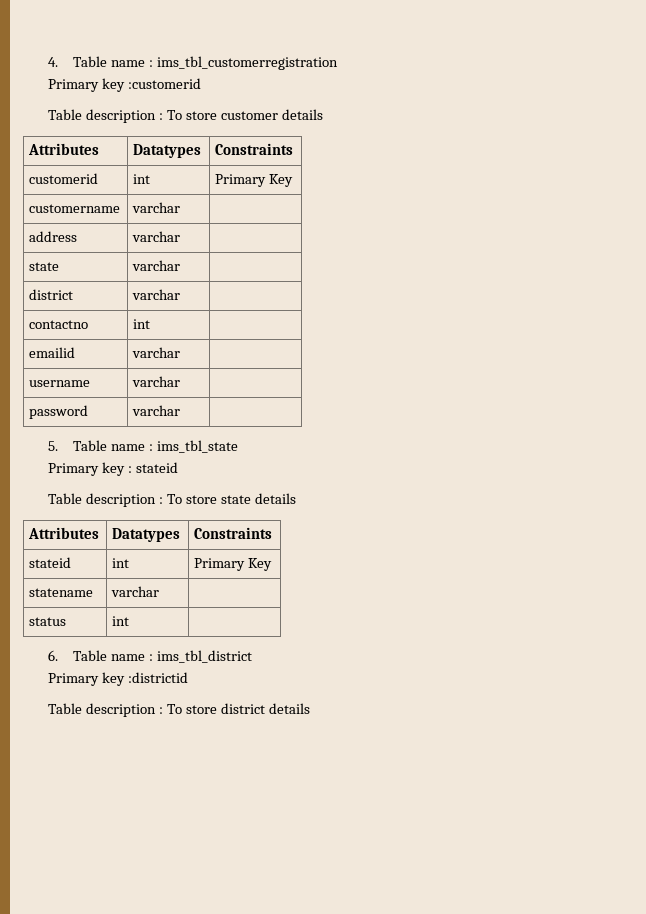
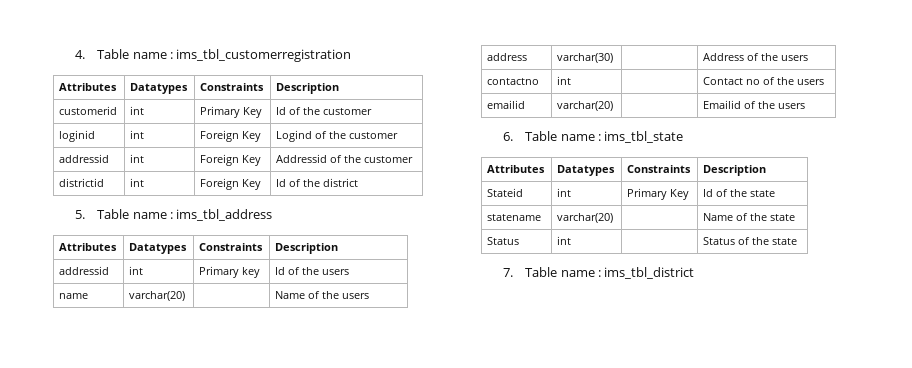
  4. Table name : ims_tbl_customerregistration
- Primary key :customerid
- Table description : To store customer details
- Attributes | Datatypes | Constraints
+ Attributes | Datatypes | Constraints | Description
- customerid | int | Primary Key
- customername | varchar |
- address | varchar |
- state | varchar |
- district | varchar |
- contactno | int |
- emailid | varchar |
- username | varchar |
- password | varchar |
- 5. Table name : ims_tbl_state
- Primary key : stateid
- Table description : To store state details
- Attributes | Datatypes | Constraints
- stateid | int | Primary Key
- statename | varchar |
- status | int |
- 6. Table name : ims_tbl_district
- Primary key :districtid
- Table description : To store district details
+ customerid | int | Primary Key | Id of the customer
+ loginid | int | Foreign Key | Logind of the customer
+ addressid | int | Foreign Key | Addressid of the customer
+ districtid | int | Foreign Key | Id of the district
+ 5. Table name : ims_tbl_address
+ Attributes | Datatypes | Constraints | Description
+ addressid | int | Primary key | Id of the users
+ name | varchar(20) | | Name of the users
+ address | varchar(30) | | Address of the users
+ contactno | int | | Contact no of the users
+ emailid | varchar(20) | | Emailid of the users
+ 6. Table name : ims_tbl_state
+ Attributes | Datatypes | Constraints | Description
+ Stateid | int | Primary Key | Id of the state
+ statename | varchar(20) | | Name of the state
+ Status | int | | Status of the state
+ 7. Table name : ims_tbl_district

